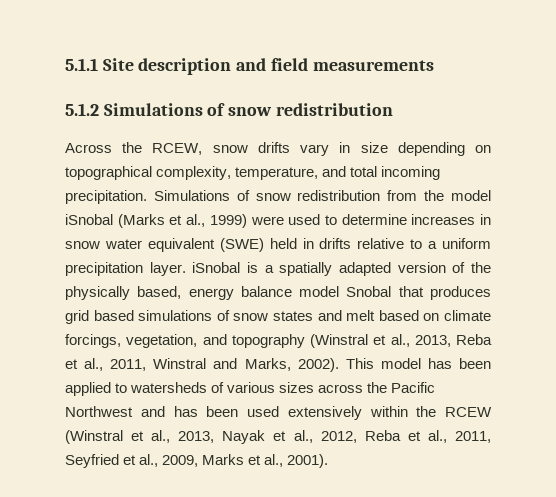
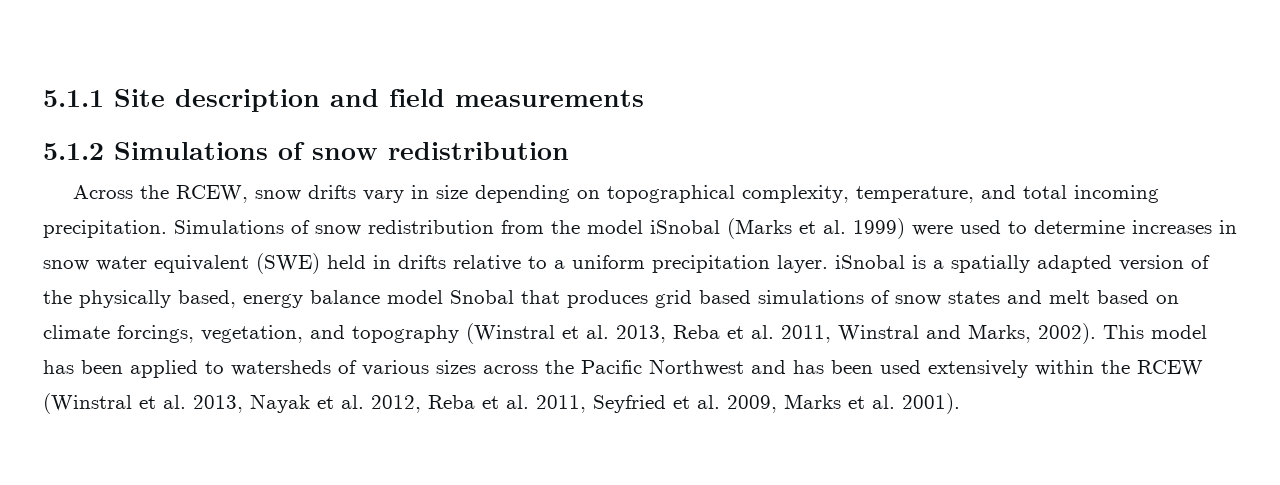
- Simulations of snow redistribution from the model iSnobal (Marks et al., 1999) were used to determine increases in snow water equivalent (SWE) held in drifts relative to a uniform precipitation layer. iSnobal is a spatially adapted version of the physically based, energy balance model Snobal that produces grid based simulations of snow states and melt based on climate forcings, vegetation, and topography (Winstral et al., 2013, Reba et al., 2011, Winstral and Marks, 2002).
+ Simulations of snow redistribution from the model iSnobal (Marks et al. 1999) were used to determine increases in snow water equivalent (SWE) held in drifts relative to a uniform precipitation layer. iSnobal is a spatially adapted version of the physically based, energy balance model Snobal that produces grid based simulations of snow states and melt based on climate forcings, vegetation, and topography (Winstral et al. 2013, Reba et al. 2011, Winstral and Marks, 2002).
- This model has been applied to watersheds of various sizes across the Pacific Northwest and has been used extensively within the RCEW (Winstral et al., 2013, Nayak et al., 2012, Reba et al., 2011, Seyfried et al., 2009, Marks et al., 2001).
+ This model has been applied to watersheds of various sizes across the Pacific Northwest and has been used extensively within the RCEW (Winstral et al. 2013, Nayak et al. 2012, Reba et al. 2011, Seyfried et al. 2009, Marks et al. 2001).

